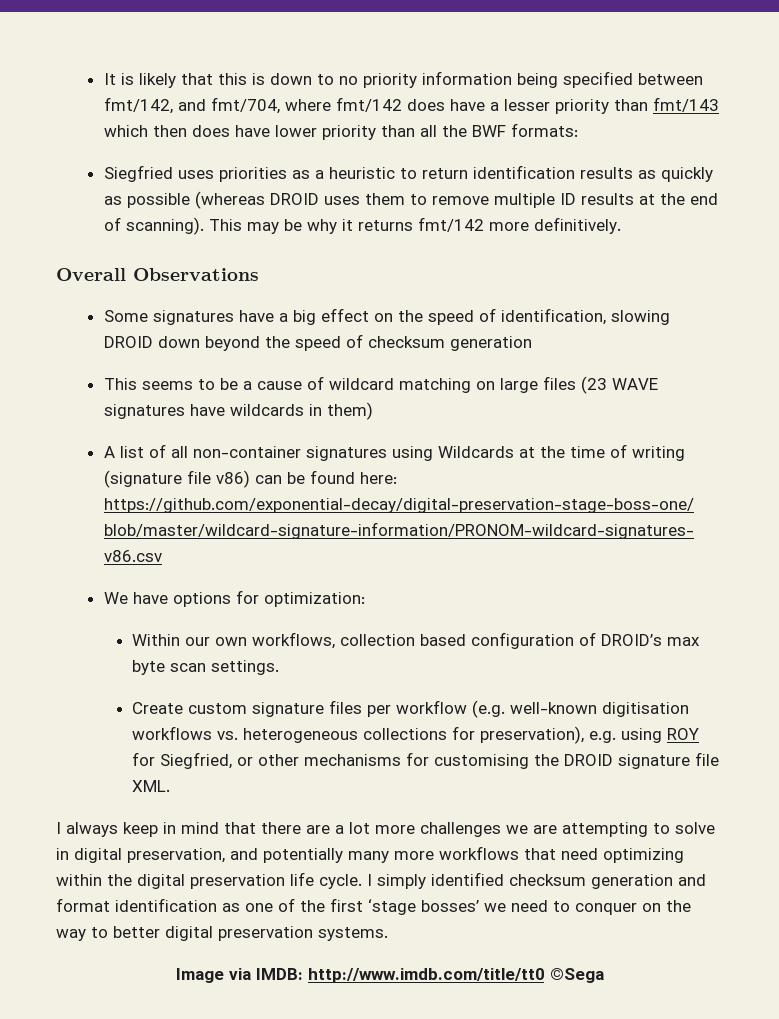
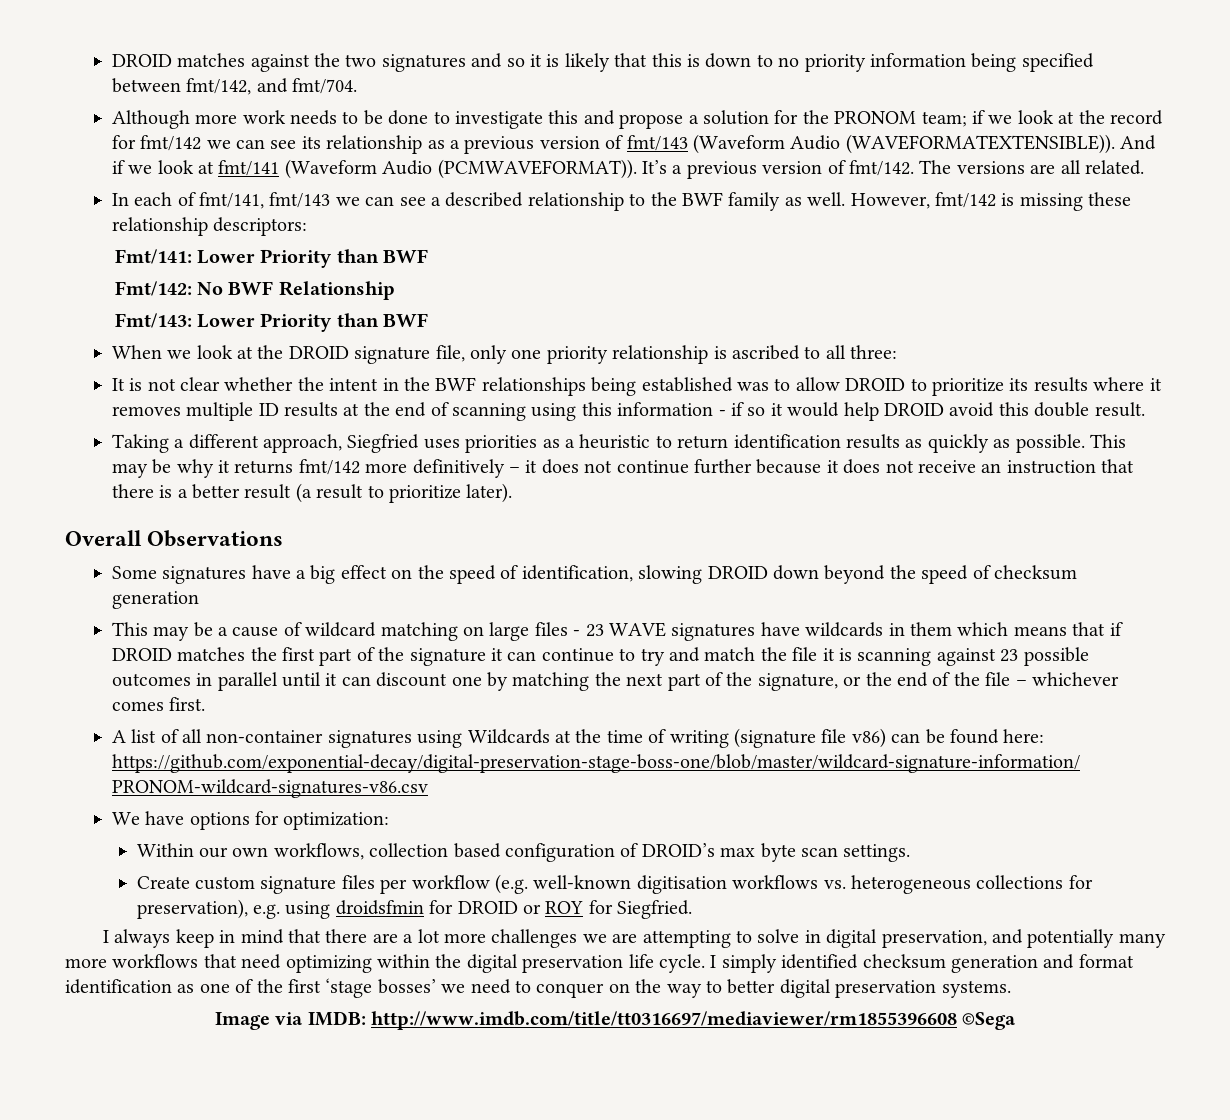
- It is likely that this is down to no priority information being specified between fmt/142, and fmt/704, where fmt/142 does have a lesser priority than fmt/143 which then does have lower priority than all the BWF formats:
- Siegfried uses priorities as a heuristic to return identification results as quickly as possible (whereas DROID uses them to remove multiple ID results at the end of scanning).
+ DROID matches against the two signatures and so it is likely that this is down to no priority information being specified between fmt/142, and fmt/704.
+ Although more work needs to be done to investigate this and propose a solution for the PRONOM team; if we look at the record for fmt/142 we can see its relationship as a previous version of fmt/143 (Waveform Audio (WAVEFORMATEXTENSIBLE)). And if we look at fmt/141 (Waveform Audio (PCMWAVEFORMAT)). It’s a previous version of fmt/142. The versions are all related.
+ In each of fmt/141, fmt/143 we can see a described relationship to the BWF family as well. However, fmt/142 is missing these relationship descriptors:
+ Fmt/141: Lower Priority than BWF
+ Fmt/142: No BWF Relationship
+ Fmt/143: Lower Priority than BWF
+ When we look at the DROID signature file, only one priority relationship is ascribed to all three:
+ It is not clear whether the intent in the BWF relationships being established was to allow DROID to prioritize its results where it removes multiple ID results at the end of scanning using this information - if so it would help DROID avoid this double result.
+ Taking a different approach, Siegfried uses priorities as a heuristic to return identification results as quickly as possible.
- This may be why it returns fmt/142 more definitively.
+ This may be why it returns fmt/142 more definitively – it does not continue further because it does not receive an instruction that there is a better result (a result to prioritize later).
- This seems to be a cause of wildcard matching on large files (23 WAVE signatures have wildcards in them)
+ This may be a cause of wildcard matching on large files - 23 WAVE signatures have wildcards in them which means that if DROID matches the first part of the signature it can continue to try and match the file it is scanning against 23 possible outcomes in parallel until it can discount one by matching the next part of the signature, or the end of the file – whichever comes first.
- Create custom signature files per workflow (e.g. well-known digitisation workflows vs. heterogeneous collections for preservation), e.g. using ROY for Siegfried, or other mechanisms for customising the DROID signature file XML.
+ Create custom signature files per workflow (e.g. well-known digitisation workflows vs. heterogeneous collections for preservation), e.g. using droidsfmin for DROID or ROY for Siegfried.
- Image via IMDB: http://www.imdb.com/title/tt0 ©Sega
+ Image via IMDB: http://www.imdb.com/title/tt0316697/mediaviewer/rm1855396608 ©Sega

